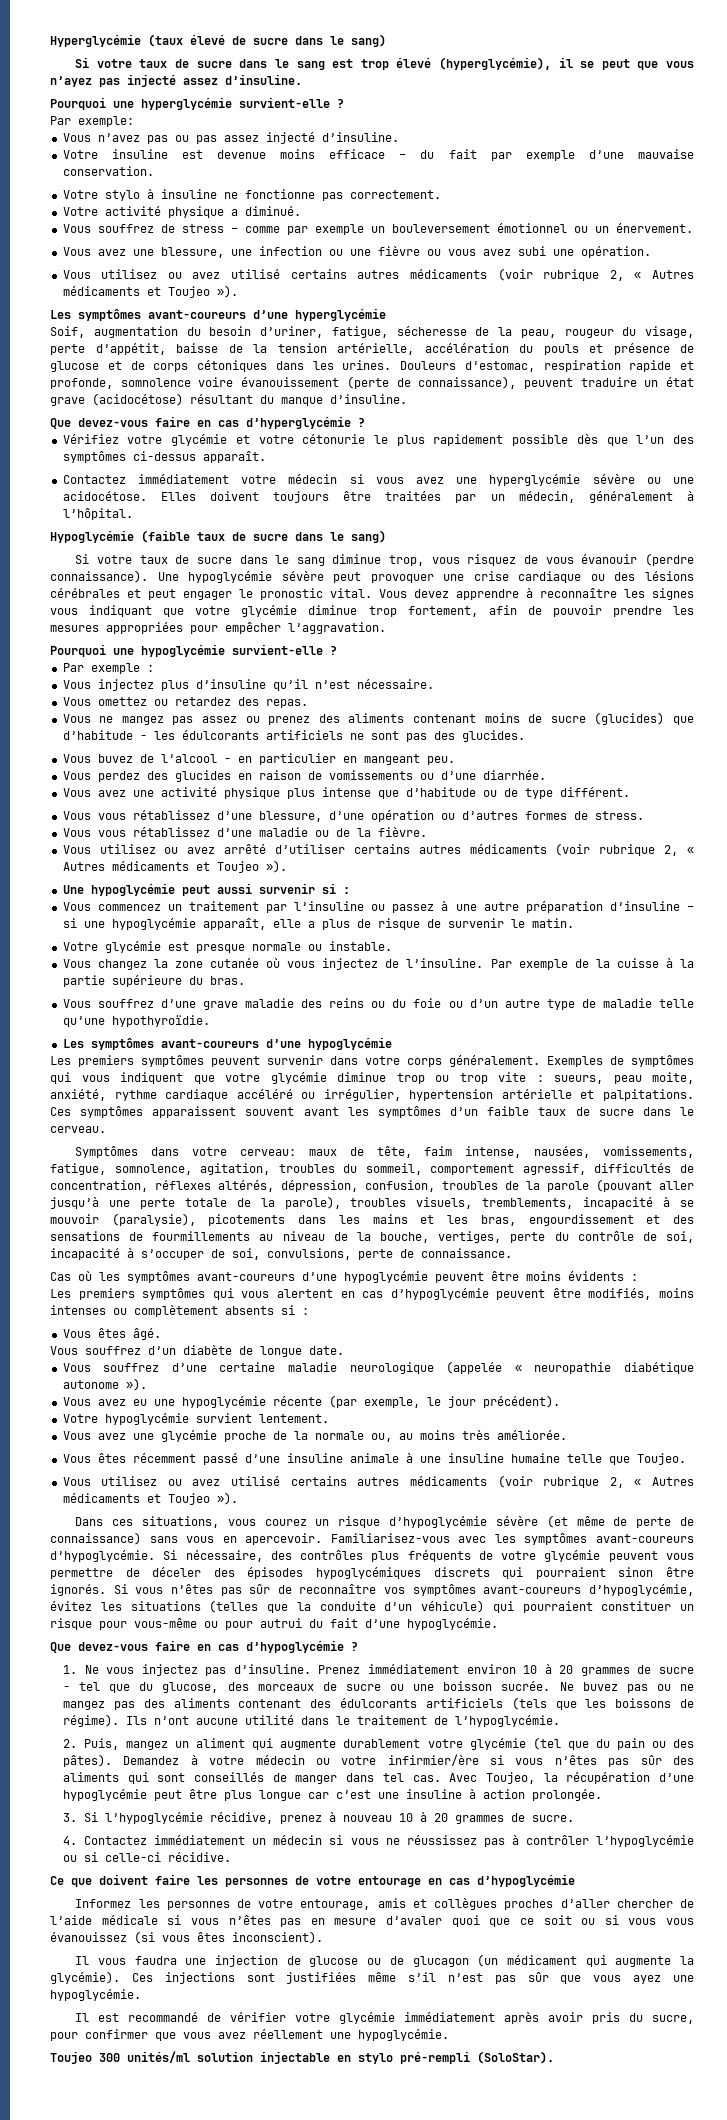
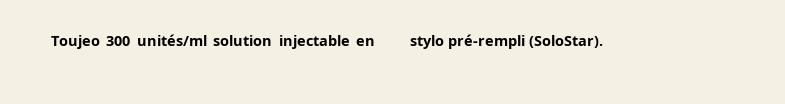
- Hyperglycémie (taux élevé de sucre dans le sang)
- Si votre taux de sucre dans le sang est trop élevé (hyperglycémie), il se peut que vous n’ayez pas injecté assez d’insuline.
- Pourquoi une hyperglycémie survient-elle ?
- Par exemple:
- Vous n’avez pas ou pas assez injecté d’insuline.
- Votre insuline est devenue moins efficace – du fait par exemple d’une mauvaise conservation.
- Votre stylo à insuline ne fonctionne pas correctement.
- Votre activité physique a diminué.
- Vous souffrez de stress – comme par exemple un bouleversement émotionnel ou un énervement.
- Vous avez une blessure, une infection ou une fièvre ou vous avez subi une opération.
- Vous utilisez ou avez utilisé certains autres médicaments (voir rubrique 2, « Autres médicaments et Toujeo »).
- Les symptômes avant-coureurs d’une hyperglycémie
- Soif, augmentation du besoin d’uriner, fatigue, sécheresse de la peau, rougeur du visage, perte d’appétit, baisse de la tension artérielle, accélération du pouls et présence de glucose et de corps cétoniques dans les urines. Douleurs d’estomac, respiration rapide et profonde, somnolence voire évanouissement (perte de connaissance), peuvent traduire un état grave (acidocétose) résultant du manque d’insuline.
- Que devez-vous faire en cas d’hyperglycémie ?
- Vérifiez votre glycémie et votre cétonurie le plus rapidement possible dès que l’un des symptômes ci-dessus apparaît.
- Contactez immédiatement votre médecin si vous avez une hyperglycémie sévère ou une acidocétose. Elles doivent toujours être traitées par un médecin, généralement à l’hôpital.
- Hypoglycémie (faible taux de sucre dans le sang)
- Si votre taux de sucre dans le sang diminue trop, vous risquez de vous évanouir (perdre connaissance). Une hypoglycémie sévère peut provoquer une crise cardiaque ou des lésions cérébrales et peut engager le pronostic vital. Vous devez apprendre à reconnaître les signes vous indiquant que votre glycémie diminue trop fortement, afin de pouvoir prendre les mesures appropriées pour empêcher l’aggravation.
- Pourquoi une hypoglycémie survient-elle ?
- Par exemple :
- Vous injectez plus d’insuline qu’il n’est nécessaire.
- Vous omettez ou retardez des repas.
- Vous ne mangez pas assez ou prenez des aliments contenant moins de sucre (glucides) que d’habitude - les édulcorants artificiels ne sont pas des glucides.
- Vous buvez de l’alcool - en particulier en mangeant peu.
- Vous perdez des glucides en raison de vomissements ou d’une diarrhée.
- Vous avez une activité physique plus intense que d’habitude ou de type différent.
- Vous vous rétablissez d’une blessure, d’une opération ou d’autres formes de stress.
- Vous vous rétablissez d’une maladie ou de la fièvre.
- Vous utilisez ou avez arrêté d’utiliser certains autres médicaments (voir rubrique 2, « Autres médicaments et Toujeo »).
- Une hypoglycémie peut aussi survenir si :
- Vous commencez un traitement par l’insuline ou passez à une autre préparation d’insuline – si une hypoglycémie apparaît, elle a plus de risque de survenir le matin.
- Votre glycémie est presque normale ou instable.
- Vous changez la zone cutanée où vous injectez de l’insuline. Par exemple de la cuisse à la partie supérieure du bras.
- Vous souffrez d’une grave maladie des reins ou du foie ou d’un autre type de maladie telle qu’une hypothyroïdie.
- Les symptômes avant-coureurs d’une hypoglycémie
- Les premiers symptômes peuvent survenir dans votre corps généralement. Exemples de symptômes qui vous indiquent que votre glycémie diminue trop ou trop vite : sueurs, peau moite, anxiété, rythme cardiaque accéléré ou irrégulier, hypertension artérielle et palpitations. Ces symptômes apparaissent souvent avant les symptômes d’un faible taux de sucre dans le cerveau.
- Symptômes dans votre cerveau: maux de tête, faim intense, nausées, vomissements, fatigue, somnolence, agitation, troubles du sommeil, comportement agressif, difficultés de concentration, réflexes altérés, dépression, confusion, troubles de la parole (pouvant aller jusqu’à une perte totale de la parole), troubles visuels, tremblements, incapacité à se mouvoir (paralysie), picotements dans les mains et les bras, engourdissement et des sensations de fourmillements au niveau de la bouche, vertiges, perte du contrôle de soi, incapacité à s’occuper de soi, convulsions, perte de connaissance.
- Cas où les symptômes avant-coureurs d’une hypoglycémie peuvent être moins évidents :
- Les premiers symptômes qui vous alertent en cas d’hypoglycémie peuvent être modifiés, moins intenses ou complètement absents si :
- Vous êtes âgé.
- Vous souffrez d’un diabète de longue date.
- Vous souffrez d’une certaine maladie neurologique (appelée « neuropathie diabétique autonome »).
- Vous avez eu une hypoglycémie récente (par exemple, le jour précédent).
- Votre hypoglycémie survient lentement.
- Vous avez une glycémie proche de la normale ou, au moins très améliorée.
- Vous êtes récemment passé d’une insuline animale à une insuline humaine telle que Toujeo.
- Vous utilisez ou avez utilisé certains autres médicaments (voir rubrique 2, « Autres médicaments et Toujeo »).
- Dans ces situations, vous courez un risque d’hypoglycémie sévère (et même de perte de connaissance) sans vous en apercevoir. Familiarisez-vous avec les symptômes avant-coureurs d’hypoglycémie. Si nécessaire, des contrôles plus fréquents de votre glycémie peuvent vous permettre de déceler des épisodes hypoglycémiques discrets qui pourraient sinon être ignorés. Si vous n’êtes pas sûr de reconnaître vos symptômes avant-coureurs d’hypoglycémie, évitez les situations (telles que la conduite d’un véhicule) qui pourraient constituer un risque pour vous-même ou pour autrui du fait d’une hypoglycémie.
- Que devez-vous faire en cas d’hypoglycémie ?
- 1. Ne vous injectez pas d’insuline. Prenez immédiatement environ 10 à 20 grammes de sucre - tel que du glucose, des morceaux de sucre ou une boisson sucrée. Ne buvez pas ou ne mangez pas des aliments contenant des édulcorants artificiels (tels que les boissons de régime). Ils n’ont aucune utilité dans le traitement de l’hypoglycémie.
- 2. Puis, mangez un aliment qui augmente durablement votre glycémie (tel que du pain ou des pâtes). Demandez à votre médecin ou votre infirmier/ère si vous n’êtes pas sûr des aliments qui sont conseillés de manger dans tel cas. Avec Toujeo, la récupération d’une hypoglycémie peut être plus longue car c’est une insuline à action prolongée.
- 3. Si l’hypoglycémie récidive, prenez à nouveau 10 à 20 grammes de sucre.
- 4. Contactez immédiatement un médecin si vous ne réussissez pas à contrôler l’hypoglycémie ou si celle-ci récidive.
- Ce que doivent faire les personnes de votre entourage en cas d’hypoglycémie
- Informez les personnes de votre entourage, amis et collègues proches d’aller chercher de l’aide médicale si vous n’êtes pas en mesure d’avaler quoi que ce soit ou si vous vous évanouissez (si vous êtes inconscient).
- Il vous faudra une injection de glucose ou de glucagon (un médicament qui augmente la glycémie). Ces injections sont justifiées même s’il n’est pas sûr que vous ayez une hypoglycémie.
- Il est recommandé de vérifier votre glycémie immédiatement après avoir pris du sucre, pour confirmer que vous avez réellement une hypoglycémie.

